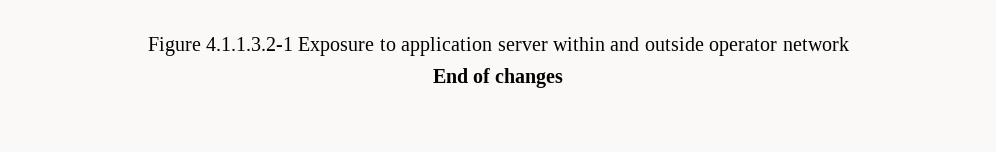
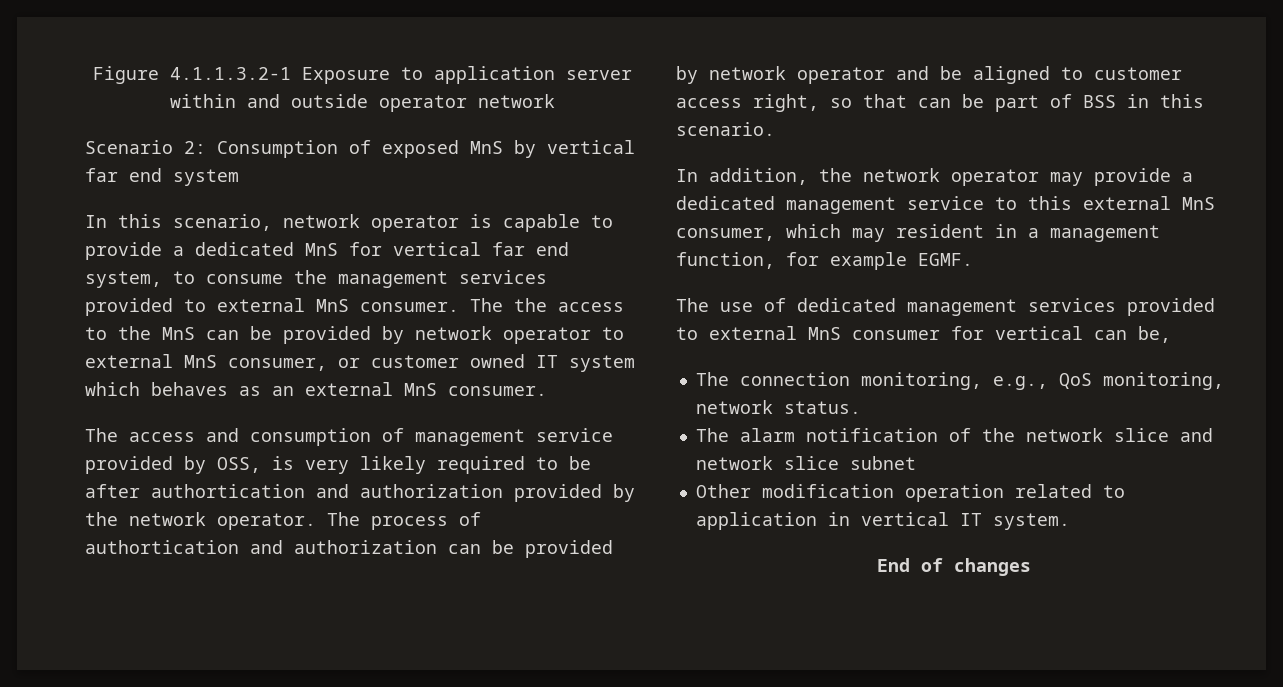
+ Scenario 2: Consumption of exposed MnS by vertical far end system
+ In this scenario, network operator is capable to provide a dedicated MnS for vertical far end system, to consume the management services provided to external MnS consumer. The the access to the MnS can be provided by network operator to external MnS consumer, or customer owned IT system which behaves as an external MnS consumer.
+ The access and consumption of management service provided by OSS, is very likely required to be after authortication and authorization provided by the network operator. The process of authortication and authorization can be provided by network operator and be aligned to customer access right, so that can be part of BSS in this scenario.
+ In addition, the network operator may provide a dedicated management service to this external MnS consumer, which may resident in a management function, for example EGMF.
+ The use of dedicated management services provided to external MnS consumer for vertical can be,
+ The connection monitoring, e.g., QoS monitoring, network status.
+ The alarm notification of the network slice and network slice subnet
+ Other modification operation related to application in vertical IT system.

